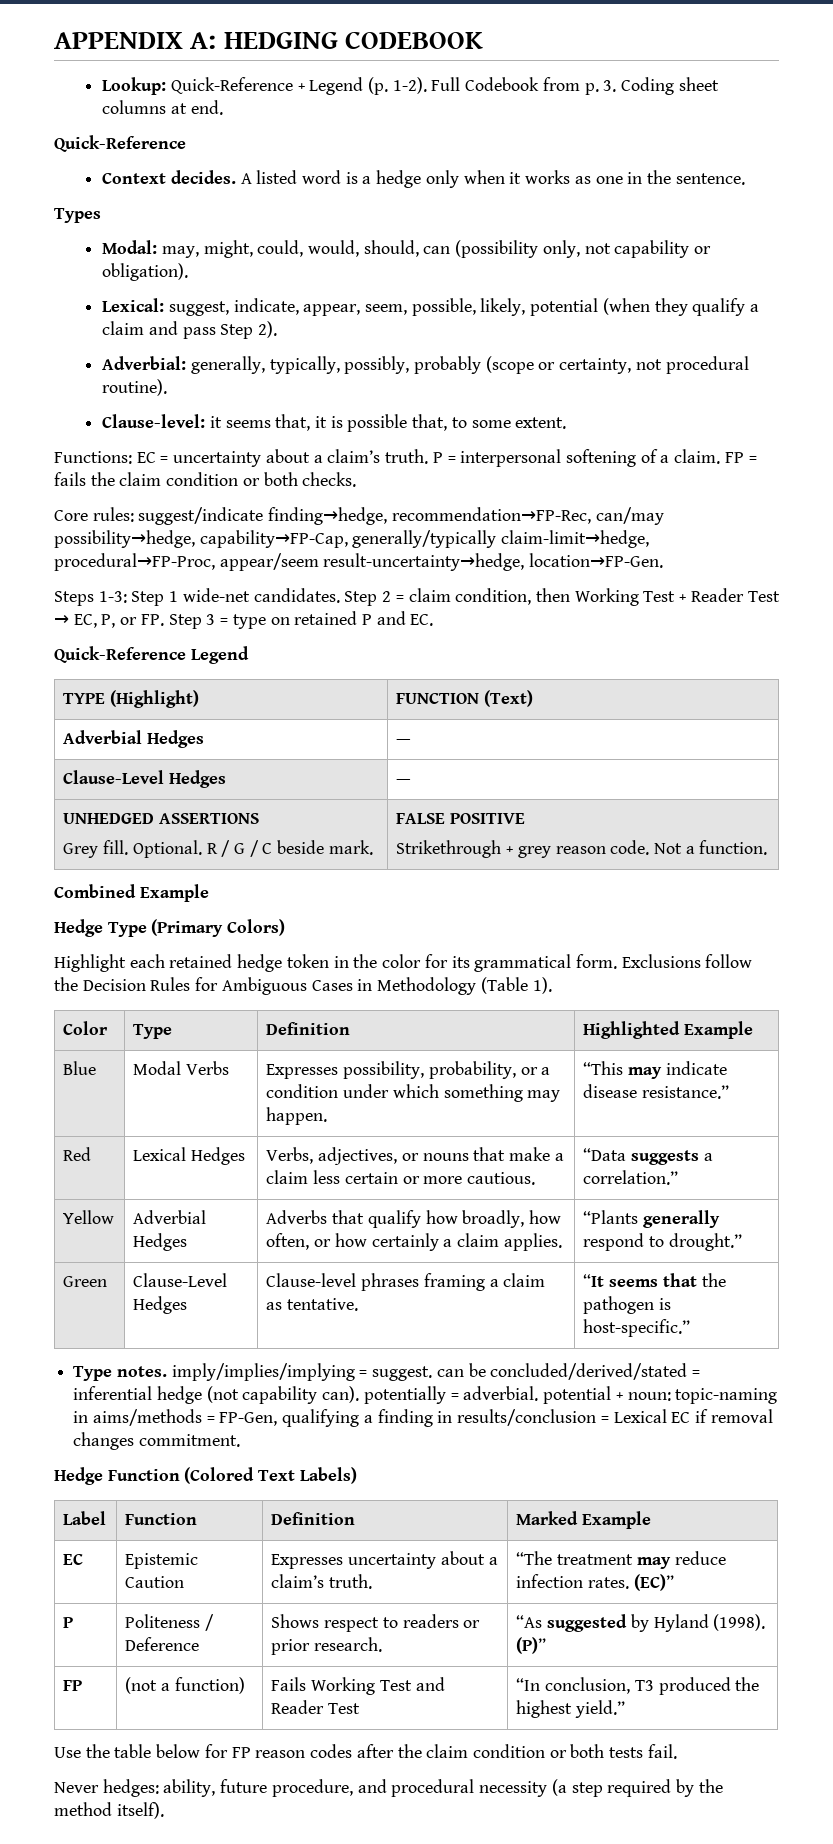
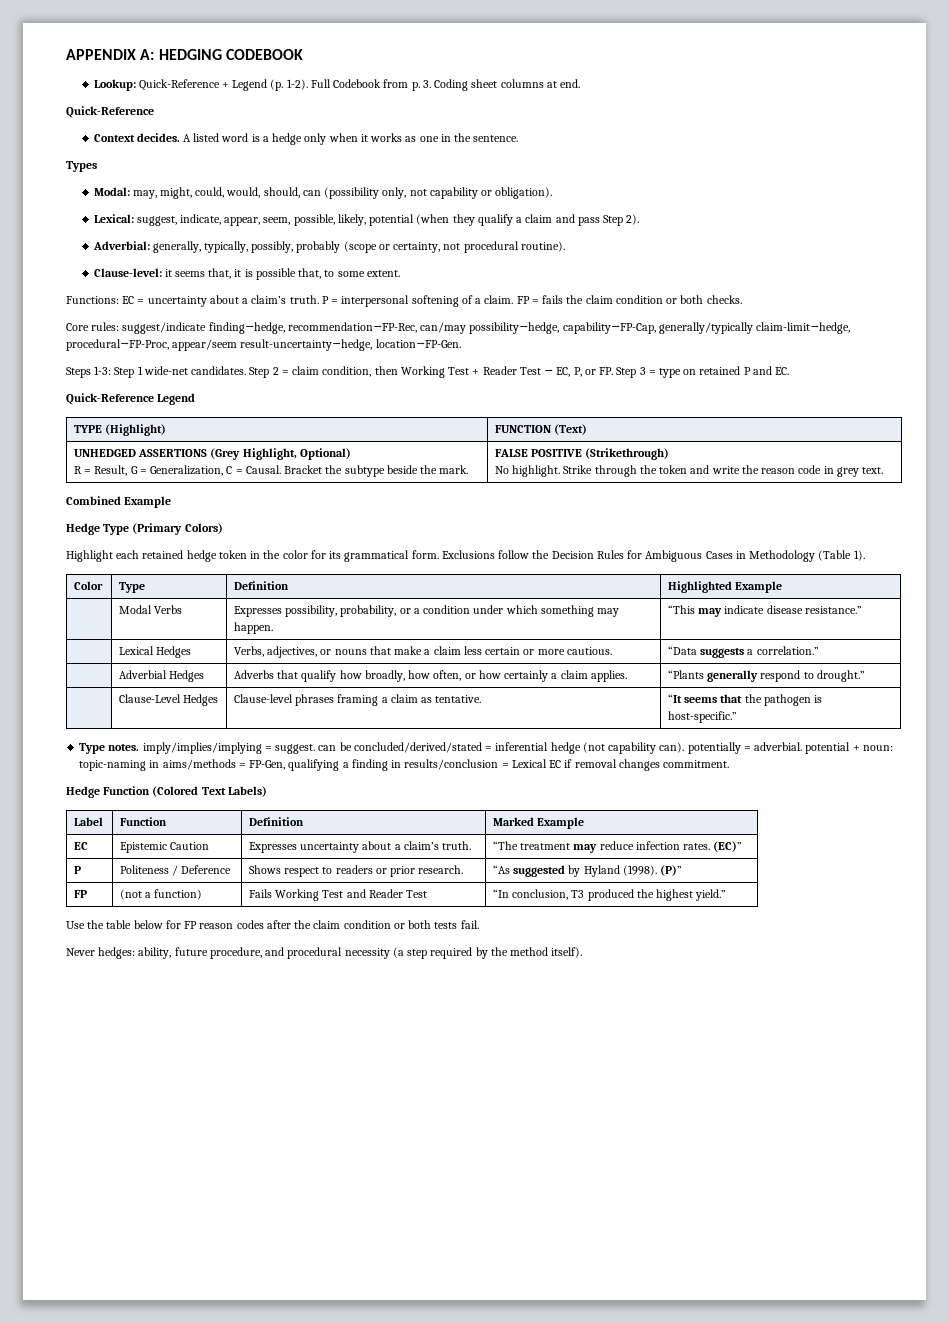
- Adverbial Hedges | —
- Clause-Level Hedges | —
- UNHEDGED ASSERTIONS
- Grey fill. Optional. R / G / C beside mark. | FALSE POSITIVE
- Strikethrough + grey reason code. Not a function.
+ UNHEDGED ASSERTIONS (Grey Highlight, Optional)
+ R = Result, G = Generalization, C = Causal. Bracket the subtype beside the mark. | FALSE POSITIVE (Strikethrough)
+ No highlight. Strike through the token and write the reason code in grey text.
- Blue | Modal Verbs | Expresses possibility, probability, or a condition under which something may happen. | “This may indicate disease resistance.”
+ | Modal Verbs | Expresses possibility, probability, or a condition under which something may happen. | “This may indicate disease resistance.”
- Red | Lexical Hedges | Verbs, adjectives, or nouns that make a claim less certain or more cautious. | “Data suggests a correlation.”
+ | Lexical Hedges | Verbs, adjectives, or nouns that make a claim less certain or more cautious. | “Data suggests a correlation.”
- Yellow | Adverbial Hedges | Adverbs that qualify how broadly, how often, or how certainly a claim applies. | “Plants generally respond to drought.”
+ | Adverbial Hedges | Adverbs that qualify how broadly, how often, or how certainly a claim applies. | “Plants generally respond to drought.”
- Green | Clause-Level Hedges | Clause-level phrases framing a claim as tentative. | “It seems that the pathogen is host-specific.”
+ | Clause-Level Hedges | Clause-level phrases framing a claim as tentative. | “It seems that the pathogen is host-specific.”

